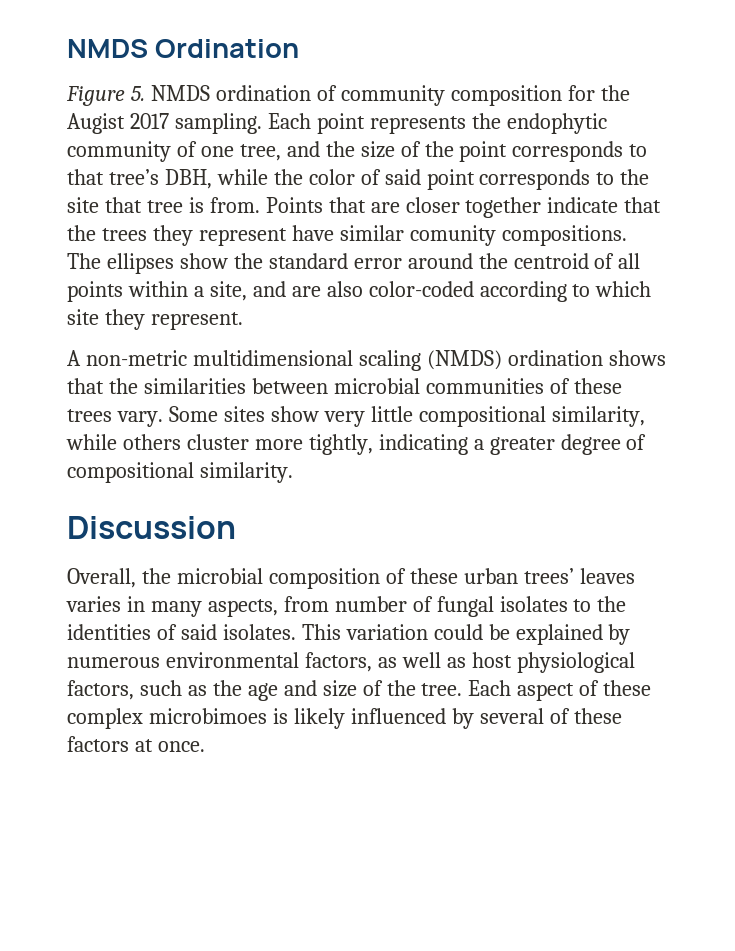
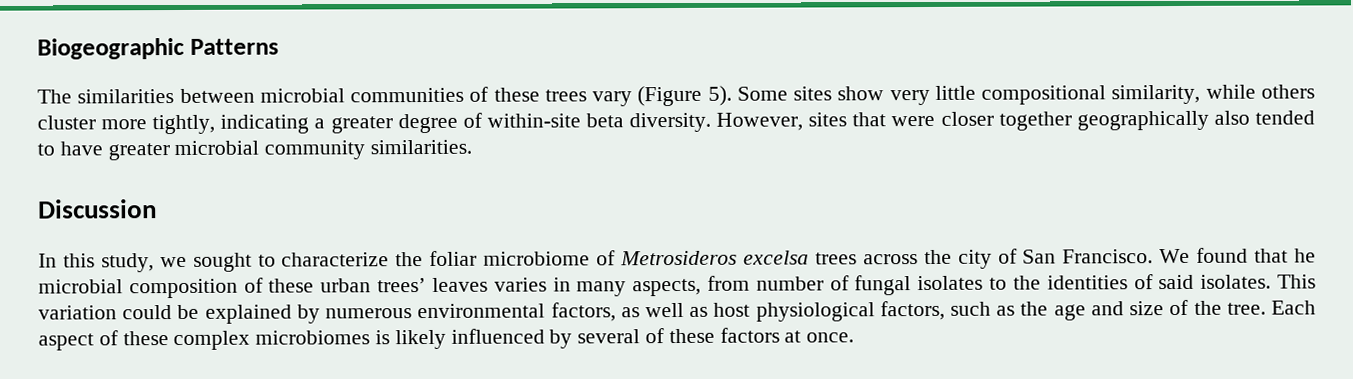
- NMDS Ordination
- Figure 5. NMDS ordination of community composition for the Augist 2017 sampling. Each point represents the endophytic community of one tree, and the size of the point corresponds to that tree’s DBH, while the color of said point corresponds to the site that tree is from. Points that are closer together indicate that the trees they represent have similar comunity compositions. The ellipses show the standard error around the centroid of all points within a site, and are also color-coded according to which site they represent.
- A non-metric multidimensional scaling (NMDS) ordination shows that the similarities between microbial communities of these trees vary.
+ Biogeographic Patterns
+ The similarities between microbial communities of these trees vary (Figure 5).
- Some sites show very little compositional similarity, while others cluster more tightly, indicating a greater degree of compositional similarity.
+ Some sites show very little compositional similarity, while others cluster more tightly, indicating a greater degree of within-site beta diversity. However, sites that were closer together geographically also tended to have greater microbial community similarities.
  Discussion
- Overall, the microbial composition of these urban trees’ leaves varies in many aspects, from number of fungal isolates to the identities of said isolates.
+ In this study, we sought to characterize the foliar microbiome of Metrosideros excelsa trees across the city of San Francisco. We found that he microbial composition of these urban trees’ leaves varies in many aspects, from number of fungal isolates to the identities of said isolates.
- Each aspect of these complex microbimoes is likely influenced by several of these factors at once.
+ Each aspect of these complex microbiomes is likely influenced by several of these factors at once.

